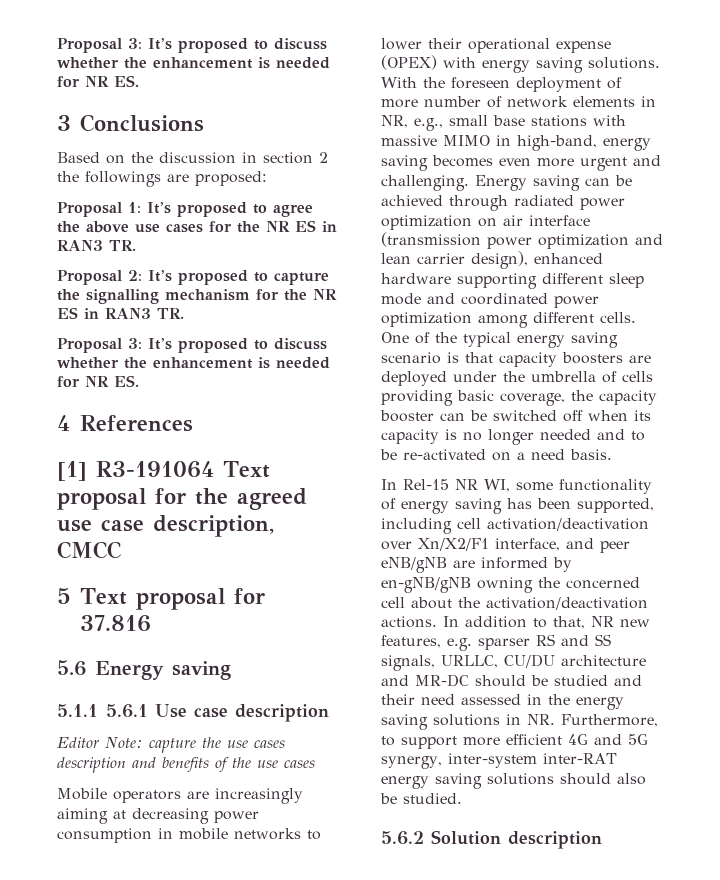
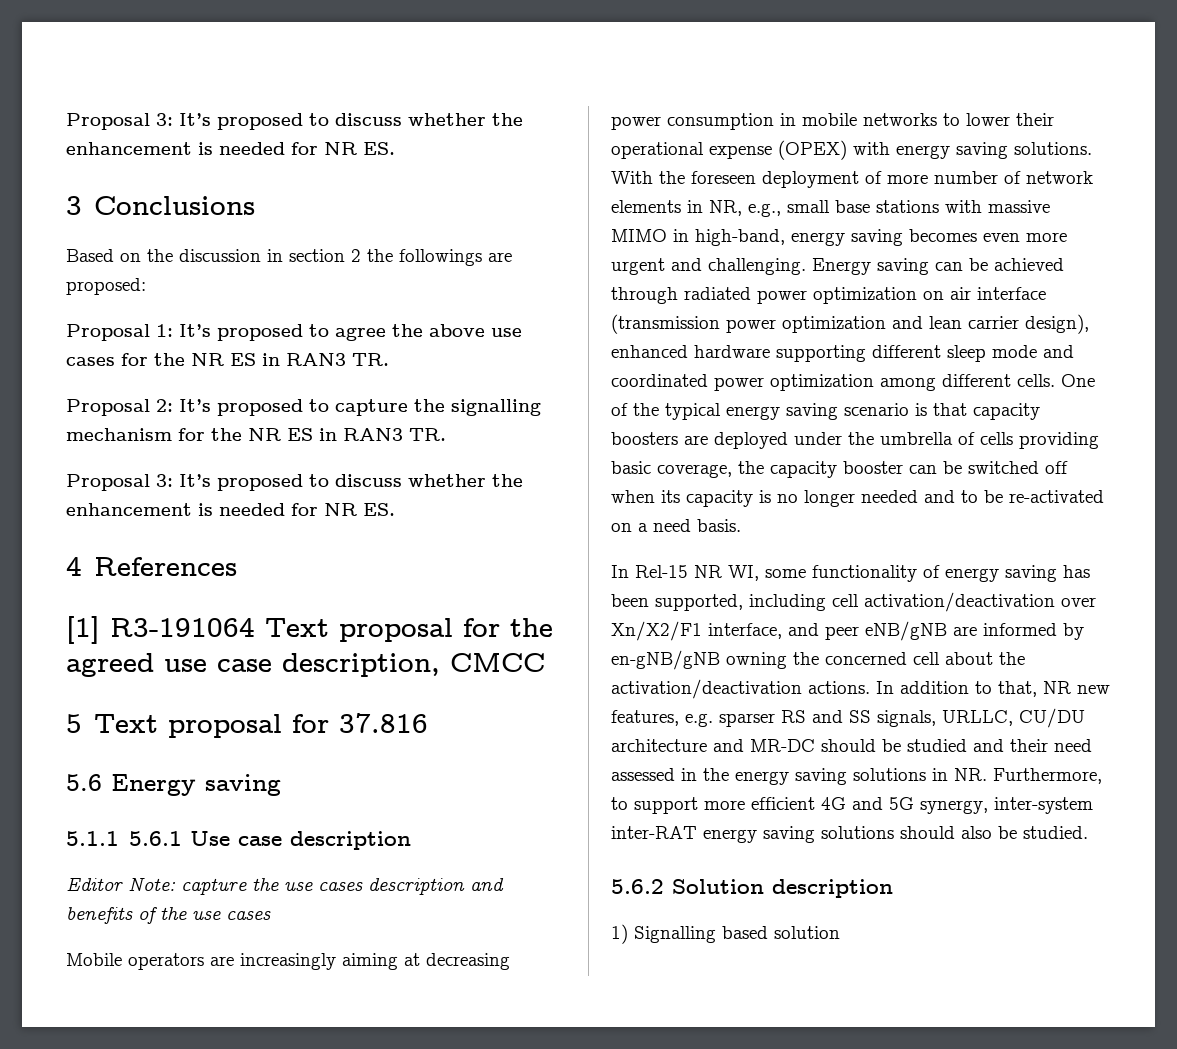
+ 1) Signalling based solution

